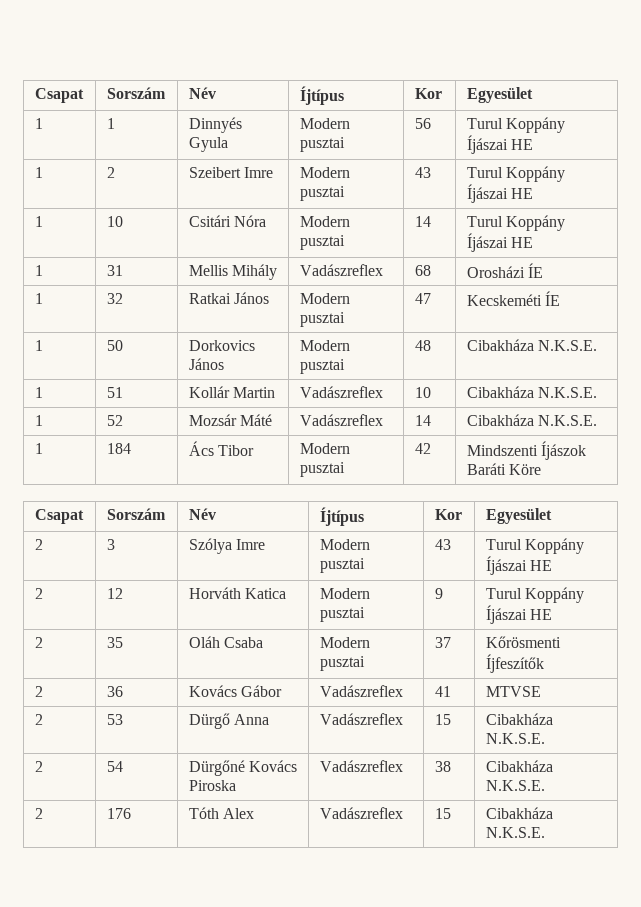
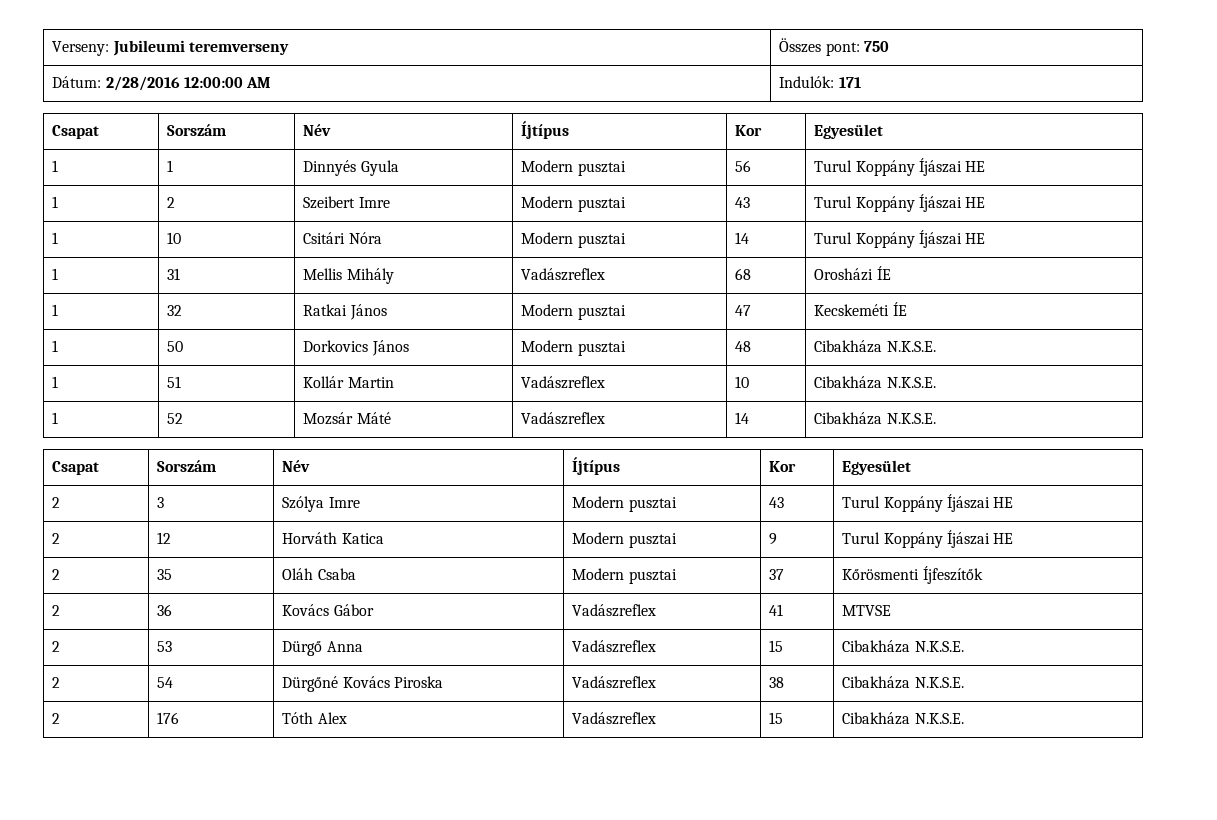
+ Verseny: Jubileumi teremverseny | Összes pont: 750
+ Dátum: 2/28/2016 12:00:00 AM | Indulók: 171
- 1 | 184 | Ács Tibor | Modern pusztai | 42 | Mindszenti Íjászok Baráti Köre

